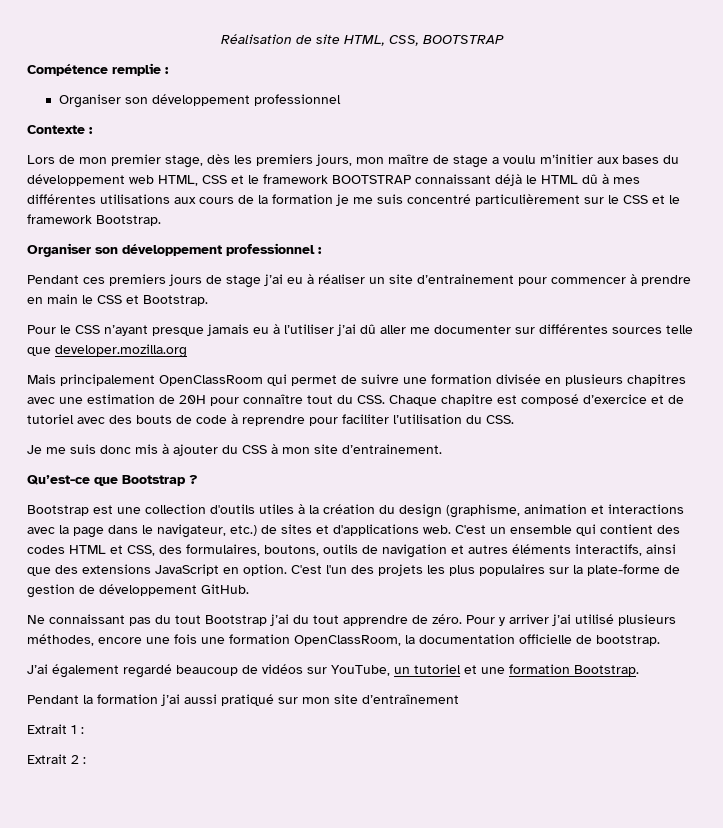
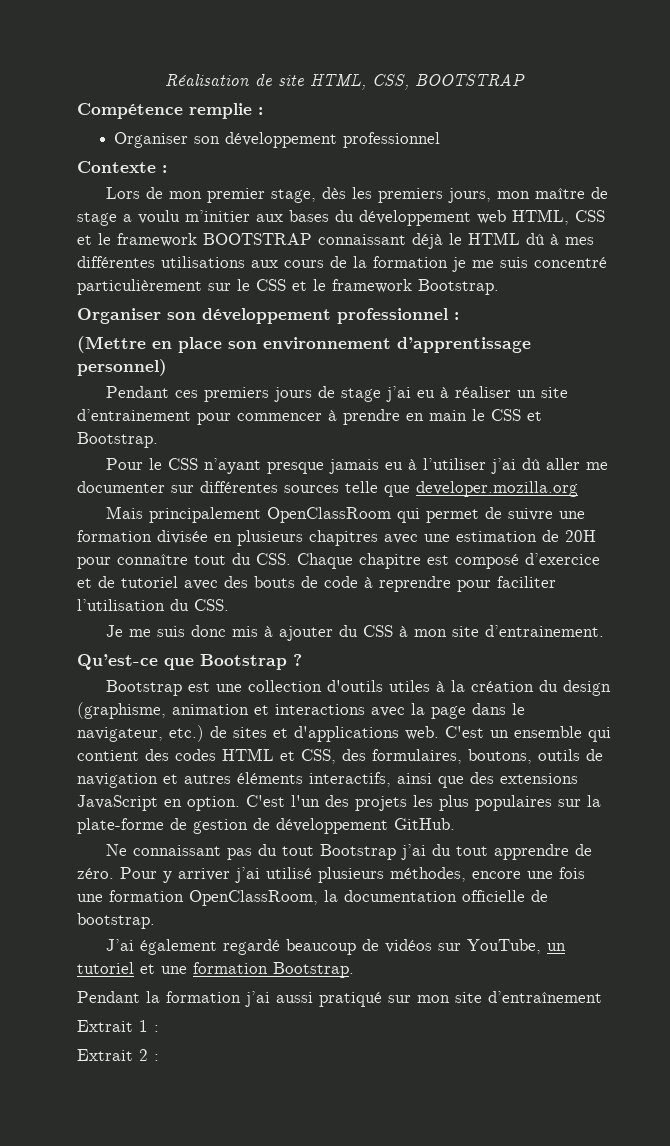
+ (Mettre en place son environnement d’apprentissage personnel)

